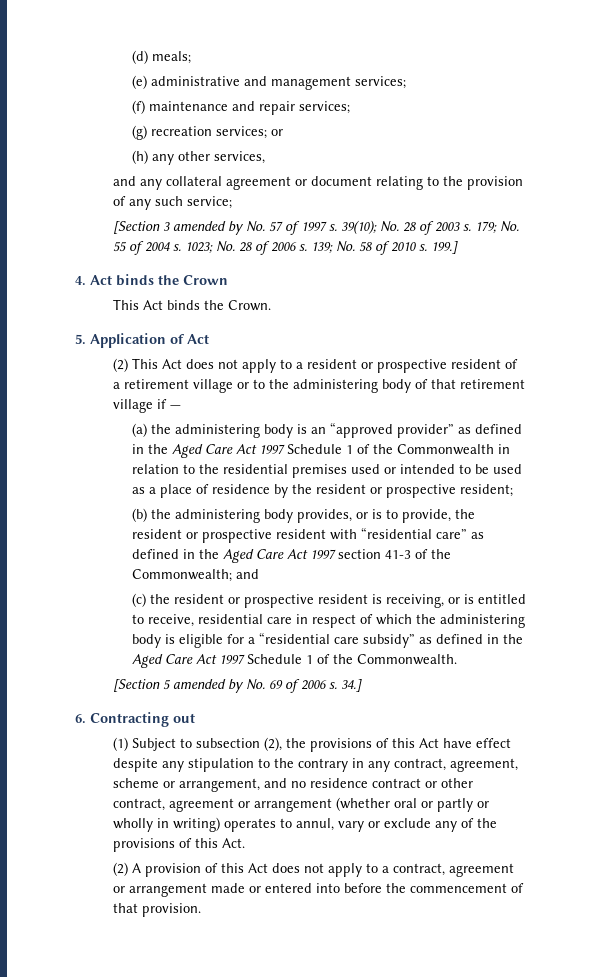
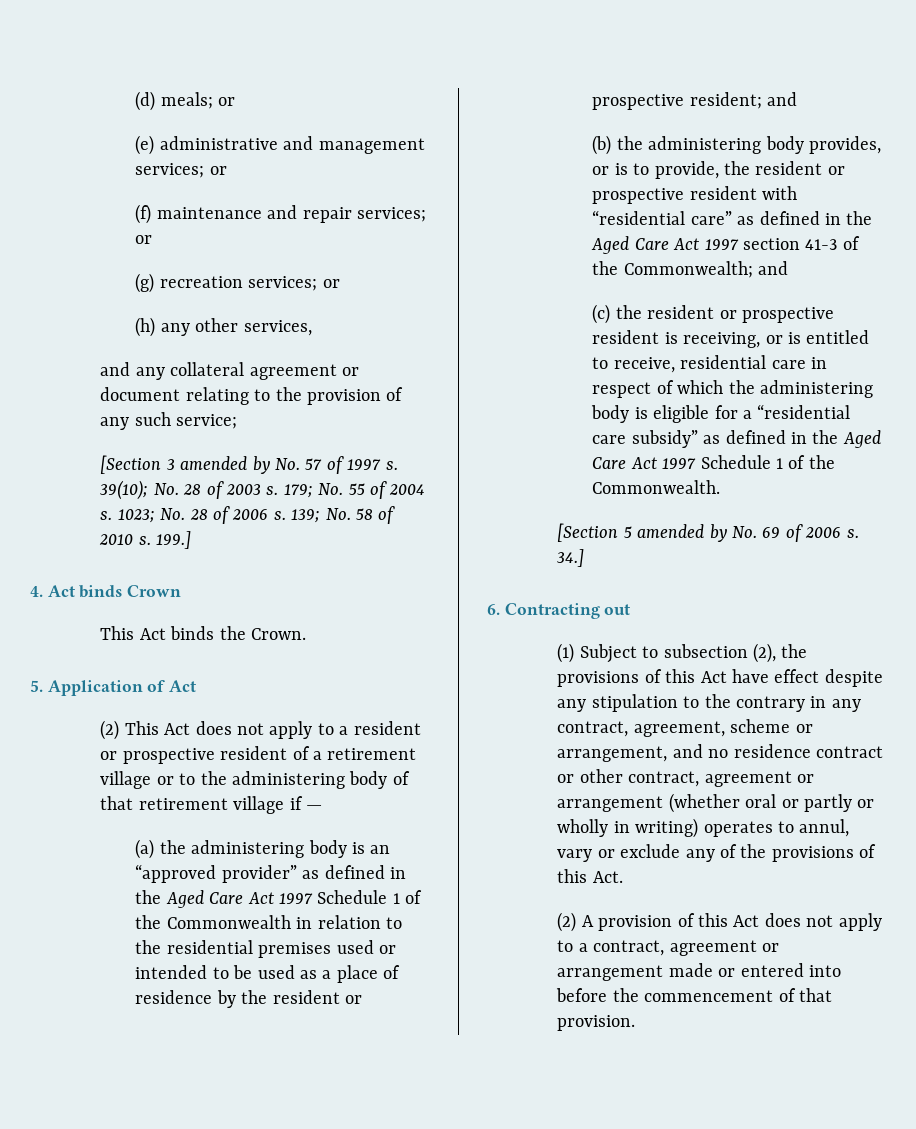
- (d) meals;
+ (d) meals; or
- (e) administrative and management services;
+ (e) administrative and management services; or
- (f) maintenance and repair services;
+ (f) maintenance and repair services; or
- 4. Act binds the Crown
+ 4. Act binds Crown
- (a) the administering body is an “approved provider” as defined in the Aged Care Act 1997 Schedule 1 of the Commonwealth in relation to the residential premises used or intended to be used as a place of residence by the resident or prospective resident;
+ (a) the administering body is an “approved provider” as defined in the Aged Care Act 1997 Schedule 1 of the Commonwealth in relation to the residential premises used or intended to be used as a place of residence by the resident or prospective resident; and

